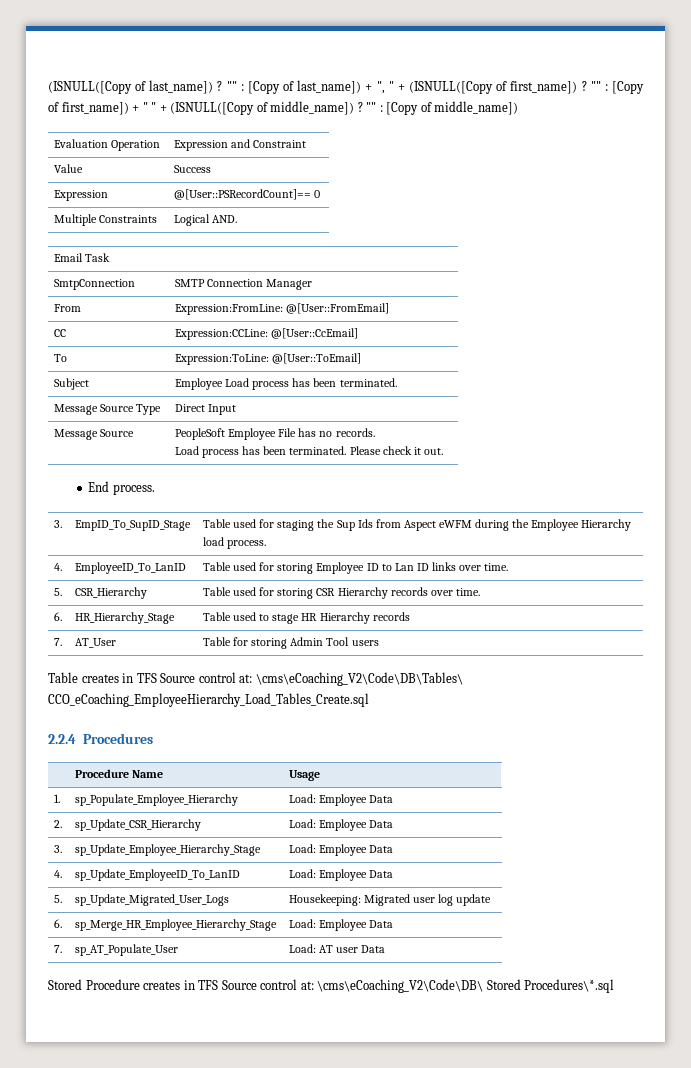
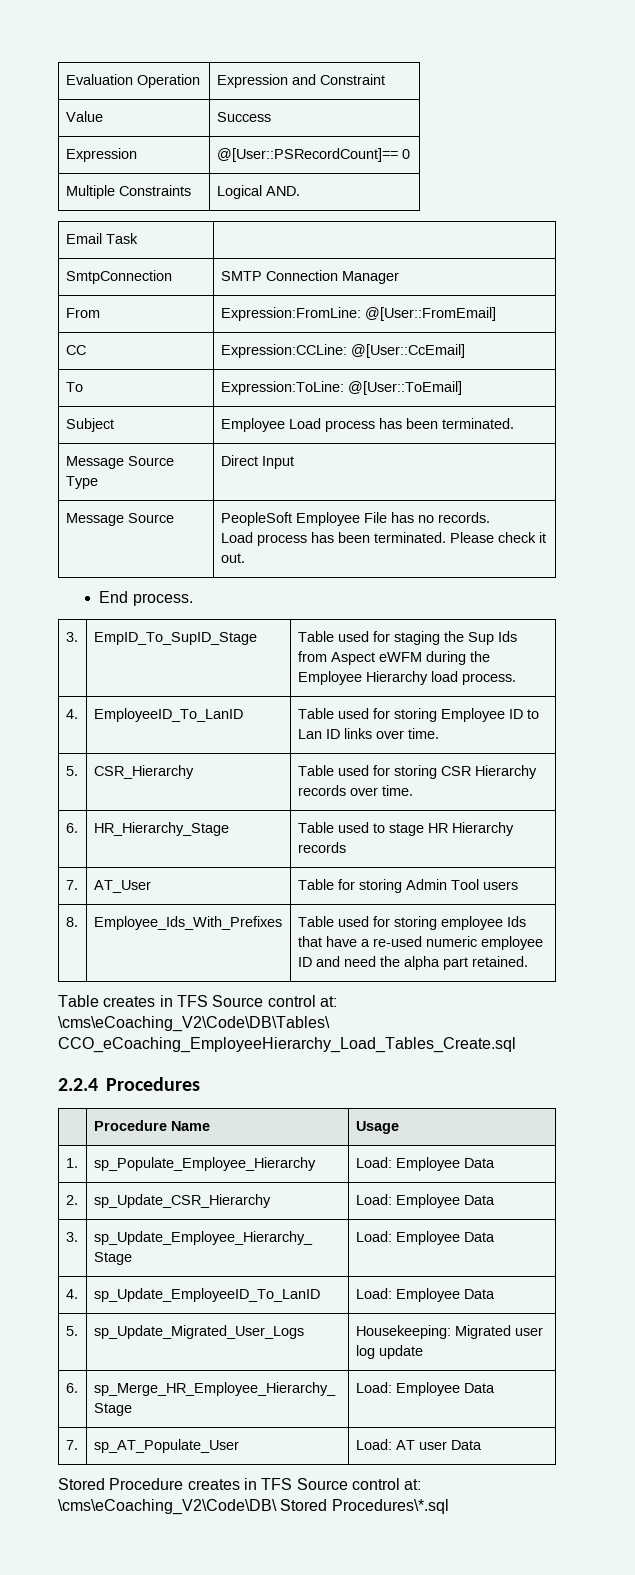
- (ISNULL([Copy of last_name]) ? "" : [Copy of last_name]) + ", " + (ISNULL([Copy of first_name]) ? "" : [Copy of first_name]) + " " + (ISNULL([Copy of middle_name]) ? "" : [Copy of middle_name])
+ 8. | Employee_Ids_With_Prefixes | Table used for storing employee Ids that have a re-used numeric employee ID and need the alpha part retained.

